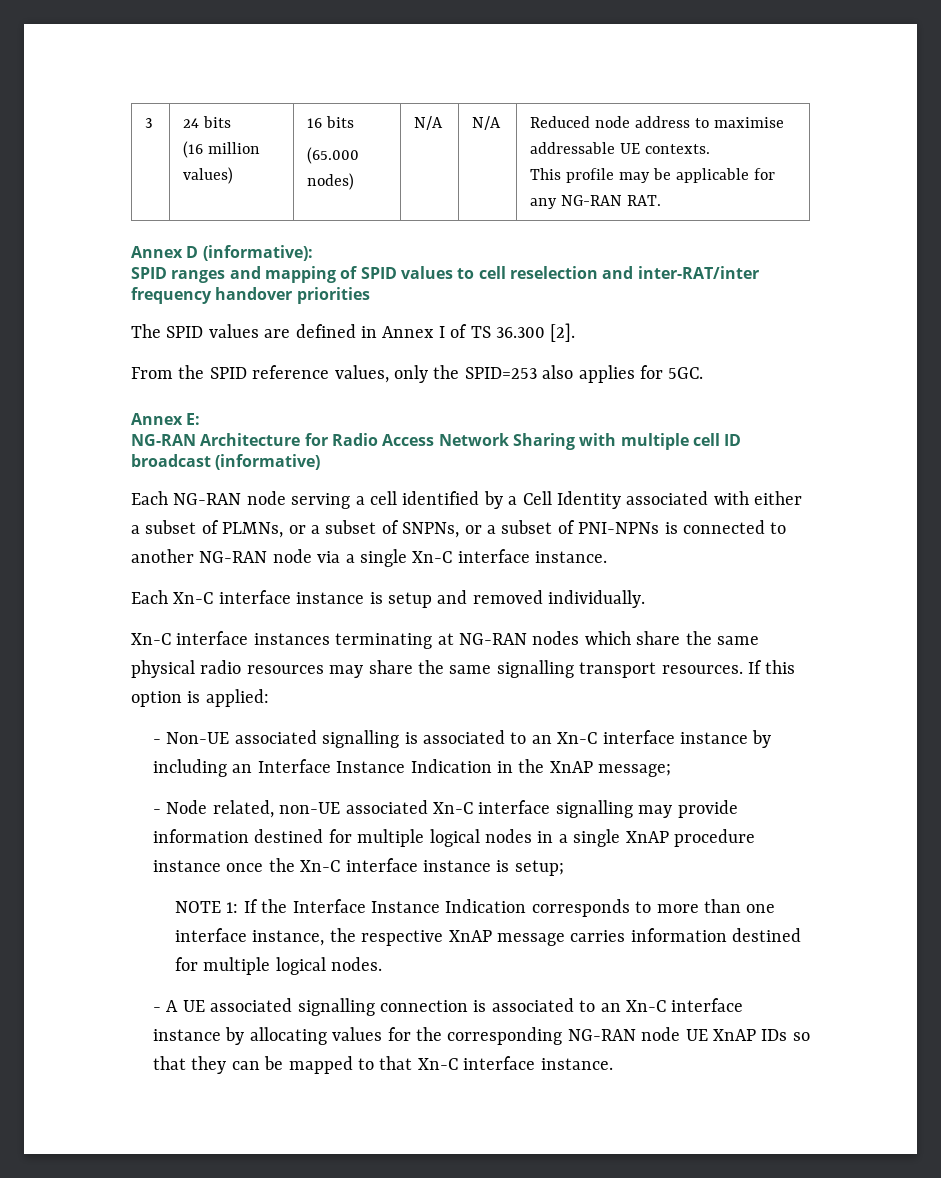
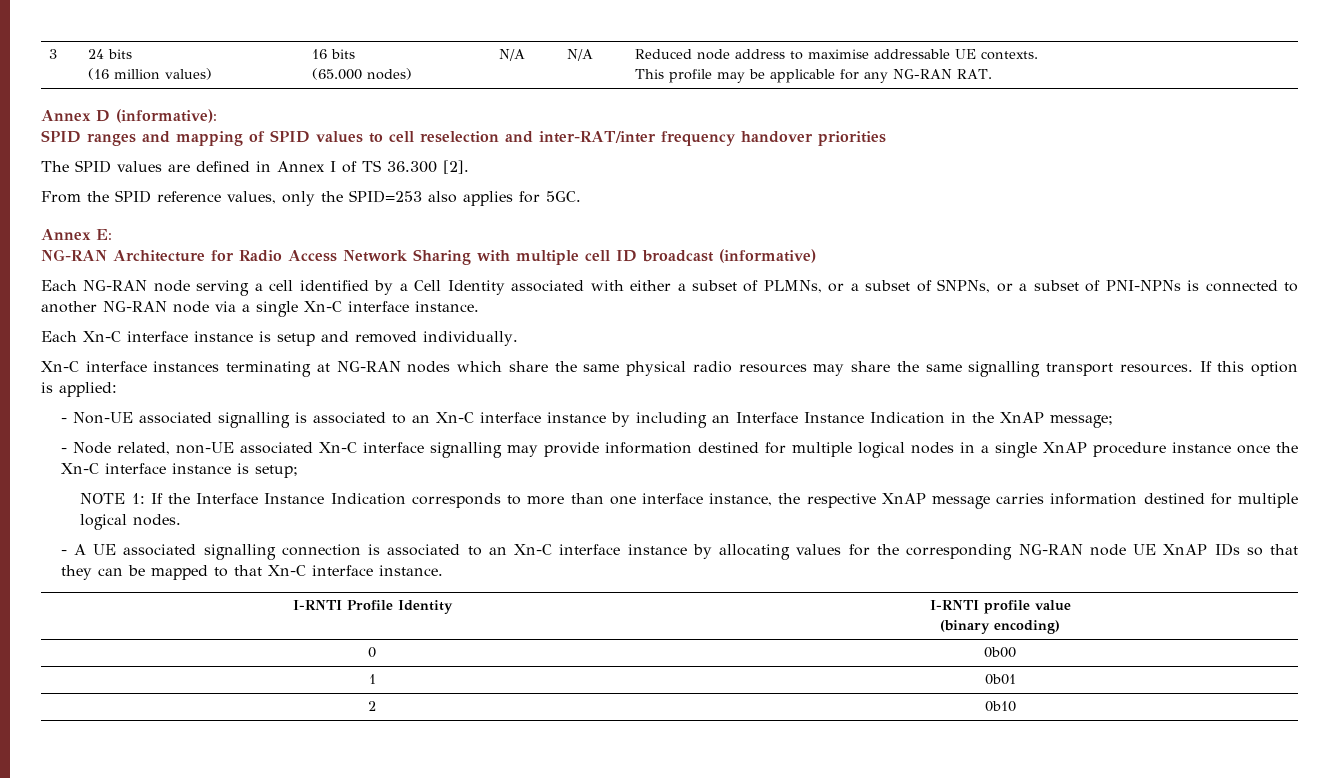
+ I-RNTI Profile Identity | I-RNTI profile value
+ (binary encoding)
+ 0 | 0b00
+ 1 | 0b01
+ 2 | 0b10

